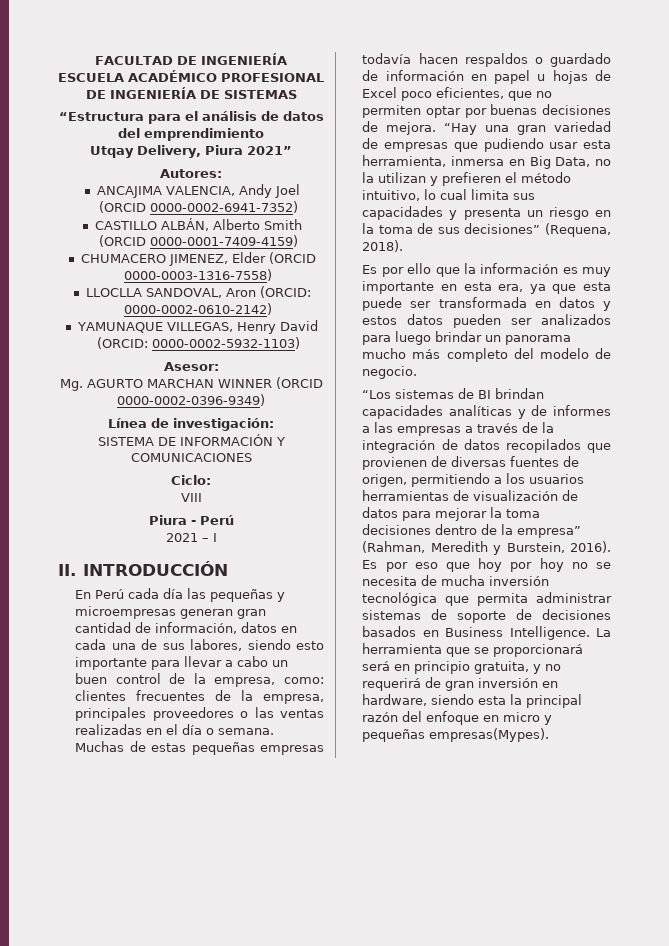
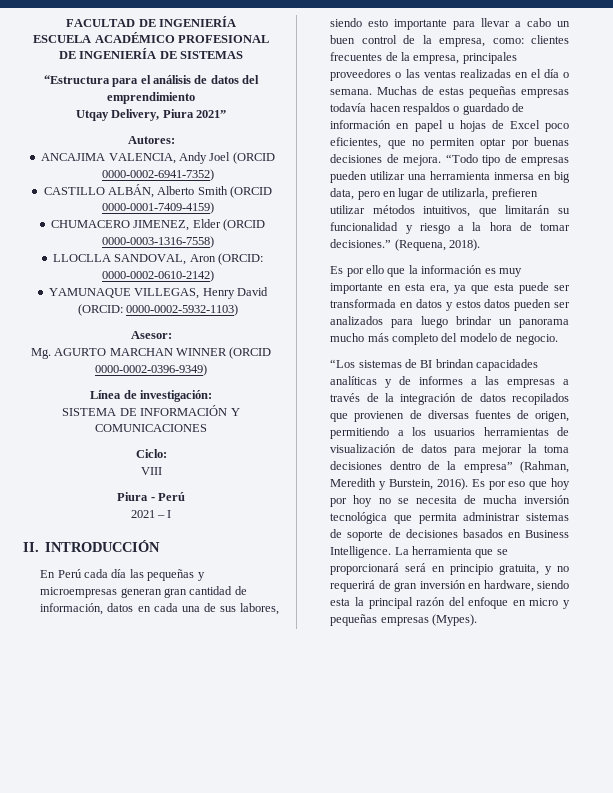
- “Hay una gran variedad de empresas que pudiendo usar esta herramienta, inmersa en Big Data, no la utilizan y prefieren el método intuitivo, lo cual limita sus capacidades y presenta un riesgo en la toma de sus decisiones” (Requena, 2018).
+ “Todo tipo de empresas pueden utilizar una herramienta inmersa en big data, pero en lugar de utilizarla, prefieren utilizar métodos intuitivos, que limitarán su funcionalidad y riesgo a la hora de tomar decisiones.” (Requena, 2018).
- La herramienta que se proporcionará será en principio gratuita, y no requerirá de gran inversión en hardware, siendo esta la principal razón del enfoque en micro y pequeñas empresas(Mypes).
+ La herramienta que se proporcionará será en principio gratuita, y no requerirá de gran inversión en hardware, siendo esta la principal razón del enfoque en micro y pequeñas empresas (Mypes).

